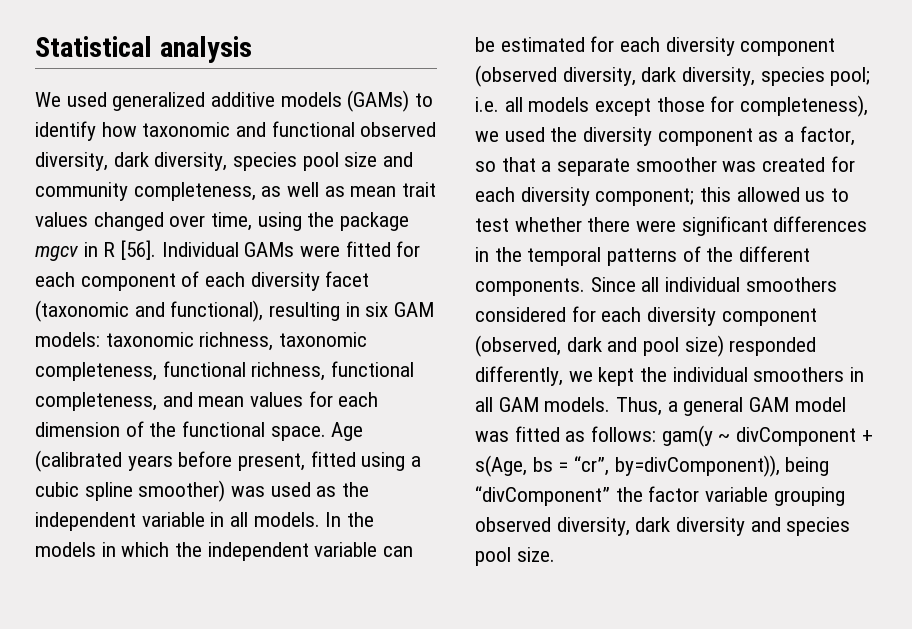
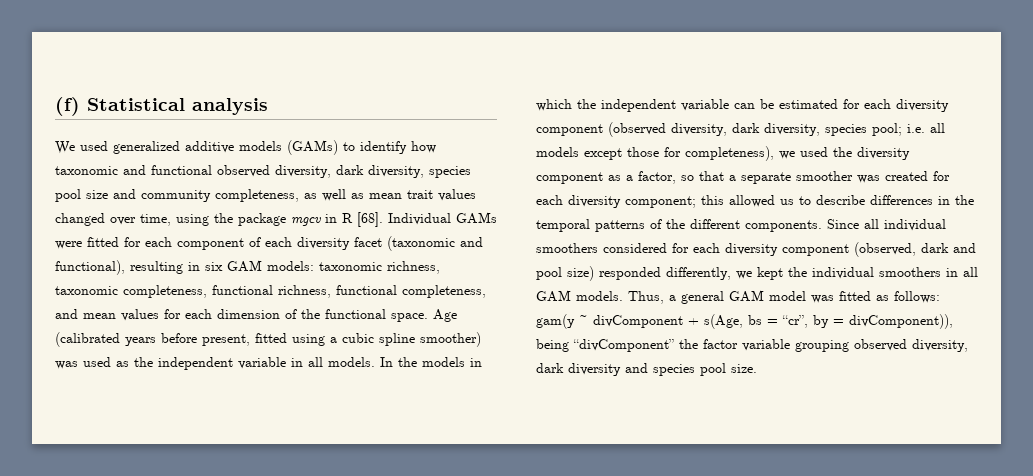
- Statistical analysis
+ (f) Statistical analysis
- We used generalized additive models (GAMs) to identify how taxonomic and functional observed diversity, dark diversity, species pool size and community completeness, as well as mean trait values changed over time, using the package mgcv in R [56].
+ We used generalized additive models (GAMs) to identify how taxonomic and functional observed diversity, dark diversity, species pool size and community completeness, as well as mean trait values changed over time, using the package mgcv in R [68].
- In the models in which the independent variable can be estimated for each diversity component (observed diversity, dark diversity, species pool; i.e. all models except those for completeness), we used the diversity component as a factor, so that a separate smoother was created for each diversity component; this allowed us to test whether there were significant differences in the temporal patterns of the different components.
+ In the models in which the independent variable can be estimated for each diversity component (observed diversity, dark diversity, species pool; i.e. all models except those for completeness), we used the diversity component as a factor, so that a separate smoother was created for each diversity component; this allowed us to describe differences in the temporal patterns of the different components.
- Thus, a general GAM model was fitted as follows: gam(y ~ divComponent + s(Age, bs = “cr”, by=divComponent)), being “divComponent” the factor variable grouping observed diversity, dark diversity and species pool size.
+ Thus, a general GAM model was fitted as follows: gam(y ~ divComponent + s(Age, bs = “cr”, by = divComponent)), being “divComponent” the factor variable grouping observed diversity, dark diversity and species pool size.

